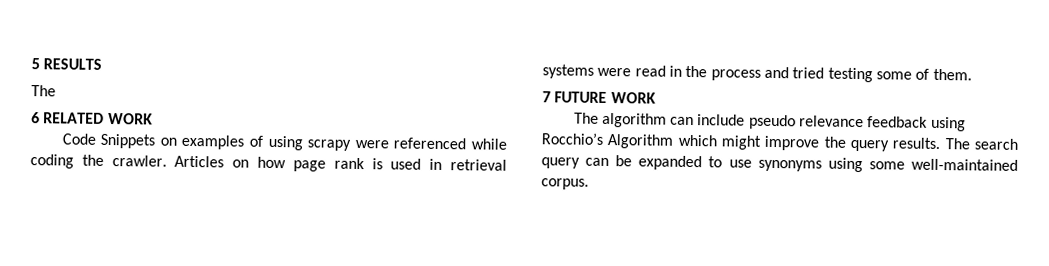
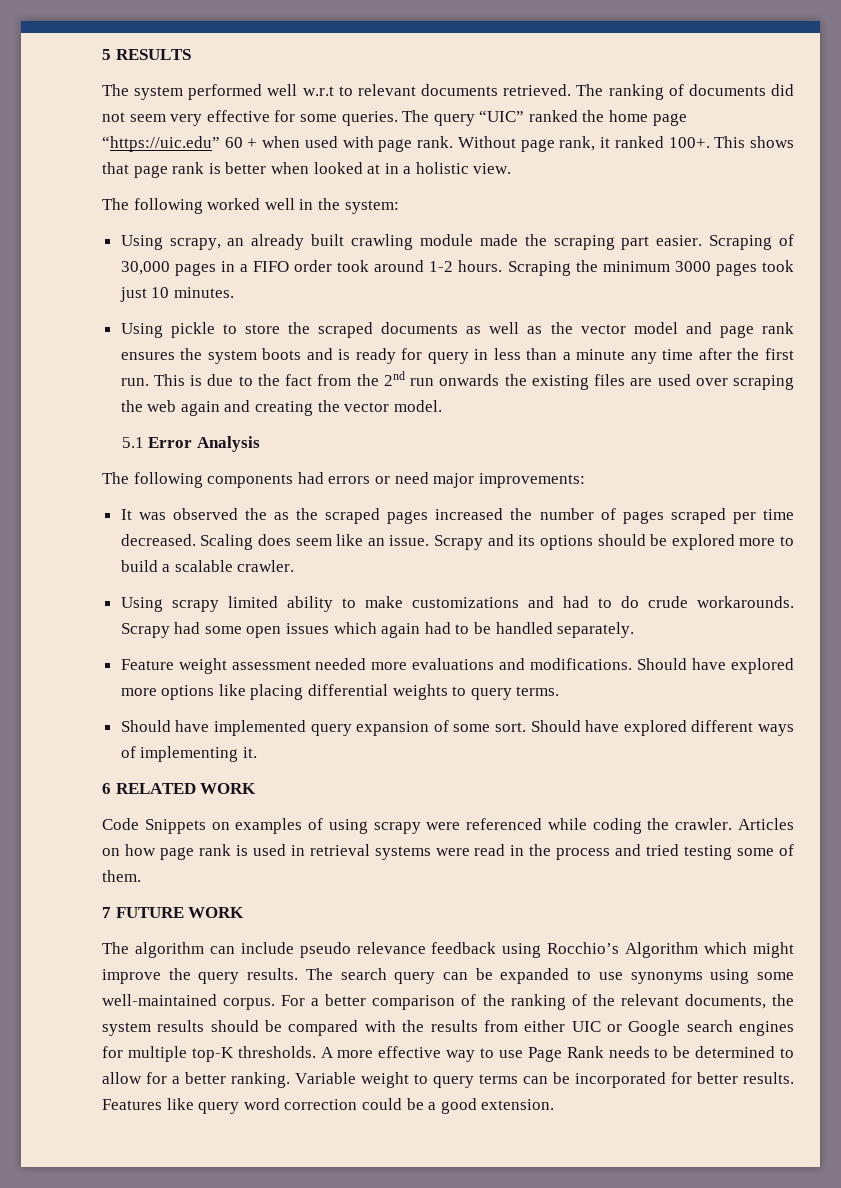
  5 RESULTS
- The
+ The system performed well w.r.t to relevant documents retrieved. The ranking of documents did not seem very effective for some queries. The query “UIC” ranked the home page “https://uic.edu” 60 + when used with page rank. Without page rank, it ranked 100+. This shows that page rank is better when looked at in a holistic view.
+ The following worked well in the system:
+ Using scrapy, an already built crawling module made the scraping part easier. Scraping of 30,000 pages in a FIFO order took around 1-2 hours. Scraping the minimum 3000 pages took just 10 minutes.
+ Using pickle to store the scraped documents as well as the vector model and page rank ensures the system boots and is ready for query in less than a minute any time after the first run. This is due to the fact from the 2nd run onwards the existing files are used over scraping the web again and creating the vector model.
+ 5.1 Error Analysis
+ The following components had errors or need major improvements:
+ It was observed the as the scraped pages increased the number of pages scraped per time decreased. Scaling does seem like an issue. Scrapy and its options should be explored more to build a scalable crawler.
+ Using scrapy limited ability to make customizations and had to do crude workarounds. Scrapy had some open issues which again had to be handled separately.
+ Feature weight assessment needed more evaluations and modifications. Should have explored more options like placing differential weights to query terms.
+ Should have implemented query expansion of some sort. Should have explored different ways of implementing it.
+ For a better comparison of the ranking of the relevant documents, the system results should be compared with the results from either UIC or Google search engines for multiple top-K thresholds. A more effective way to use Page Rank needs to be determined to allow for a better ranking. Variable weight to query terms can be incorporated for better results. Features like query word correction could be a good extension.

